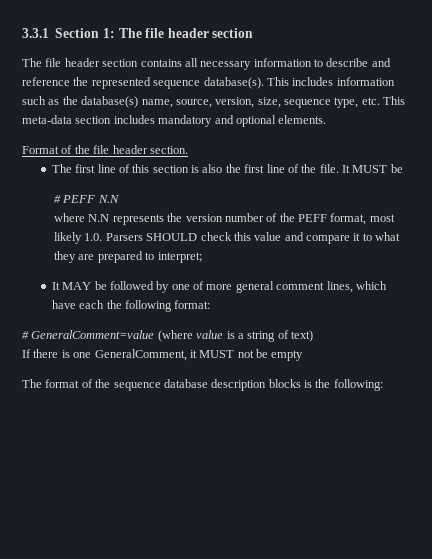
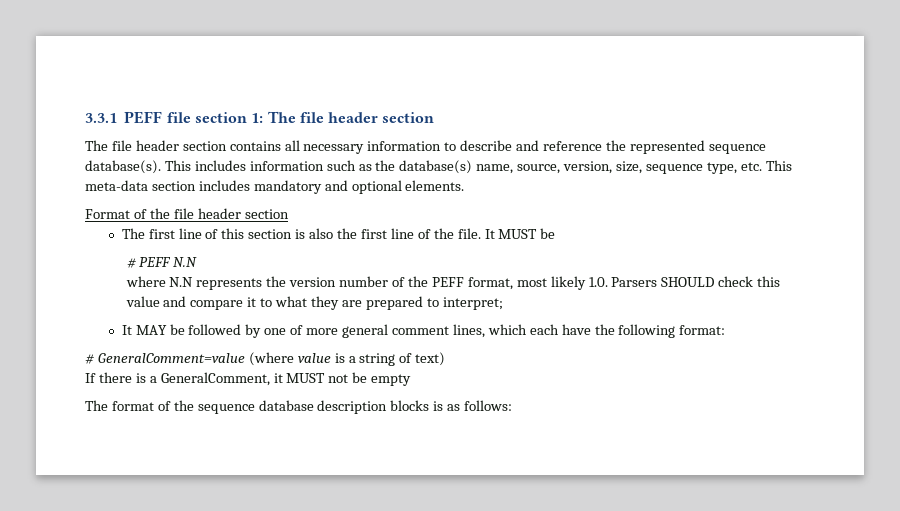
- 3.3.1 Section 1: The file header section
+ 3.3.1 PEFF file section 1: The file header section
- Format of the file header section.
+ Format of the file header section
- It MAY be followed by one of more general comment lines, which have each the following format:
+ It MAY be followed by one of more general comment lines, which each have the following format:
- If there is one GeneralComment, it MUST not be empty
+ If there is a GeneralComment, it MUST not be empty
- The format of the sequence database description blocks is the following:
+ The format of the sequence database description blocks is as follows:

